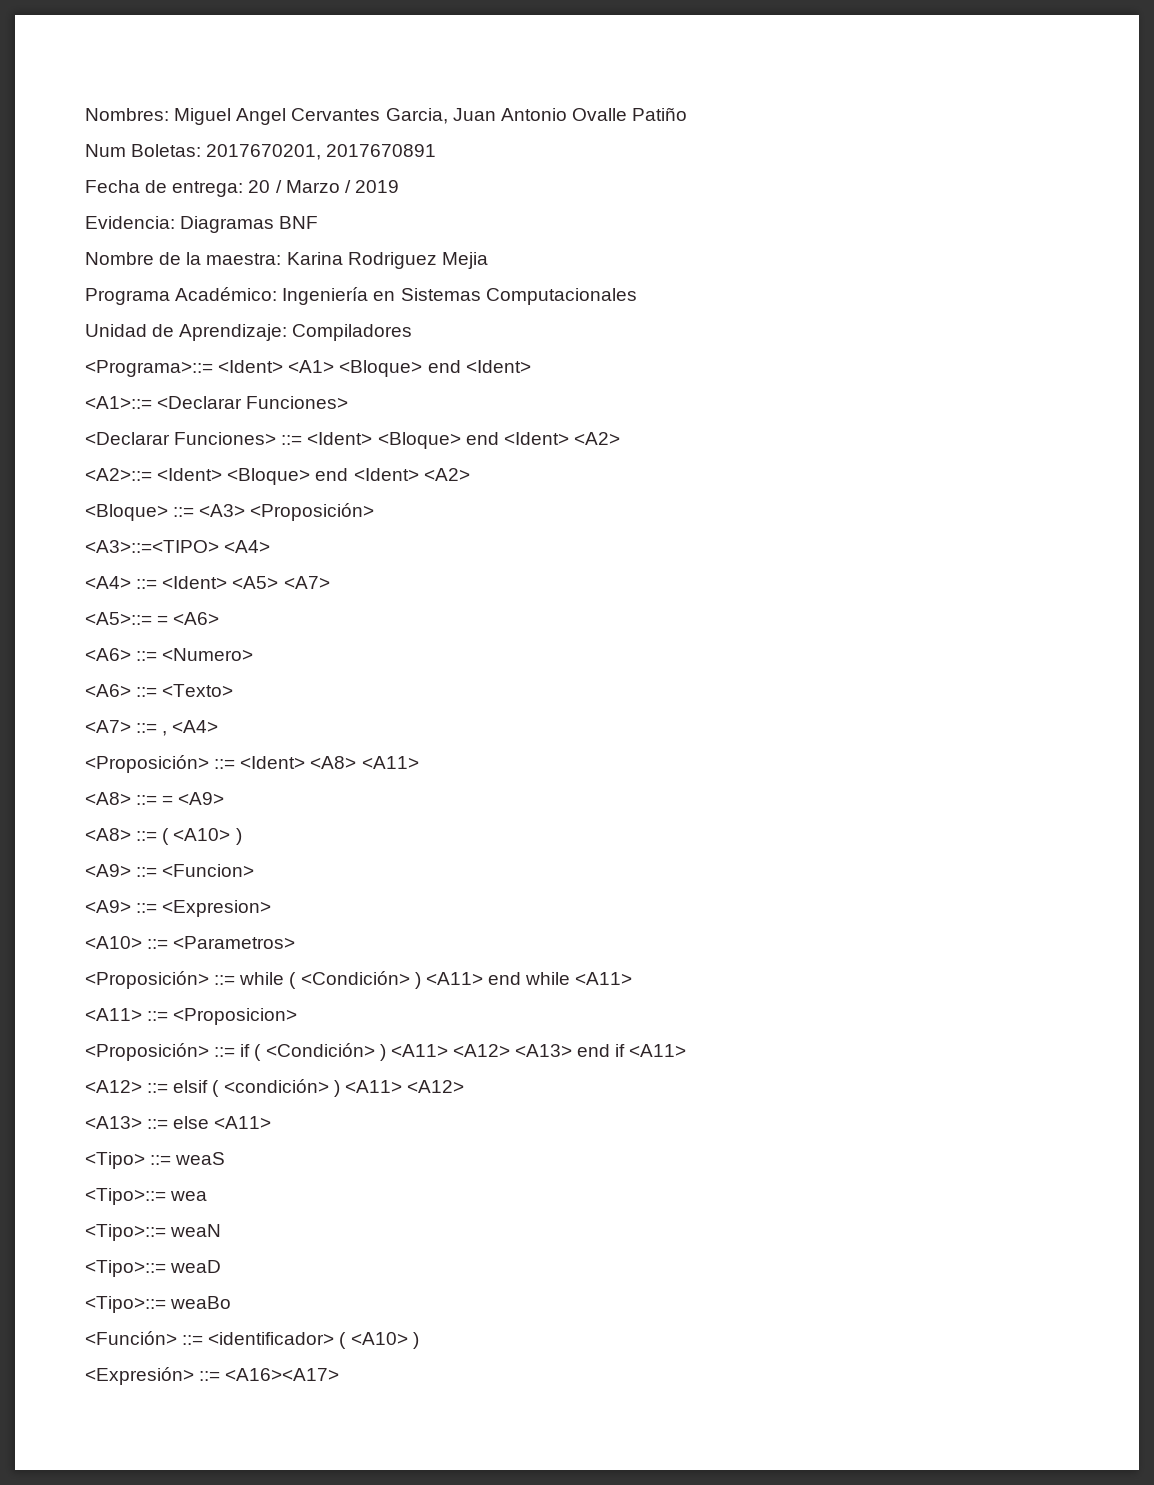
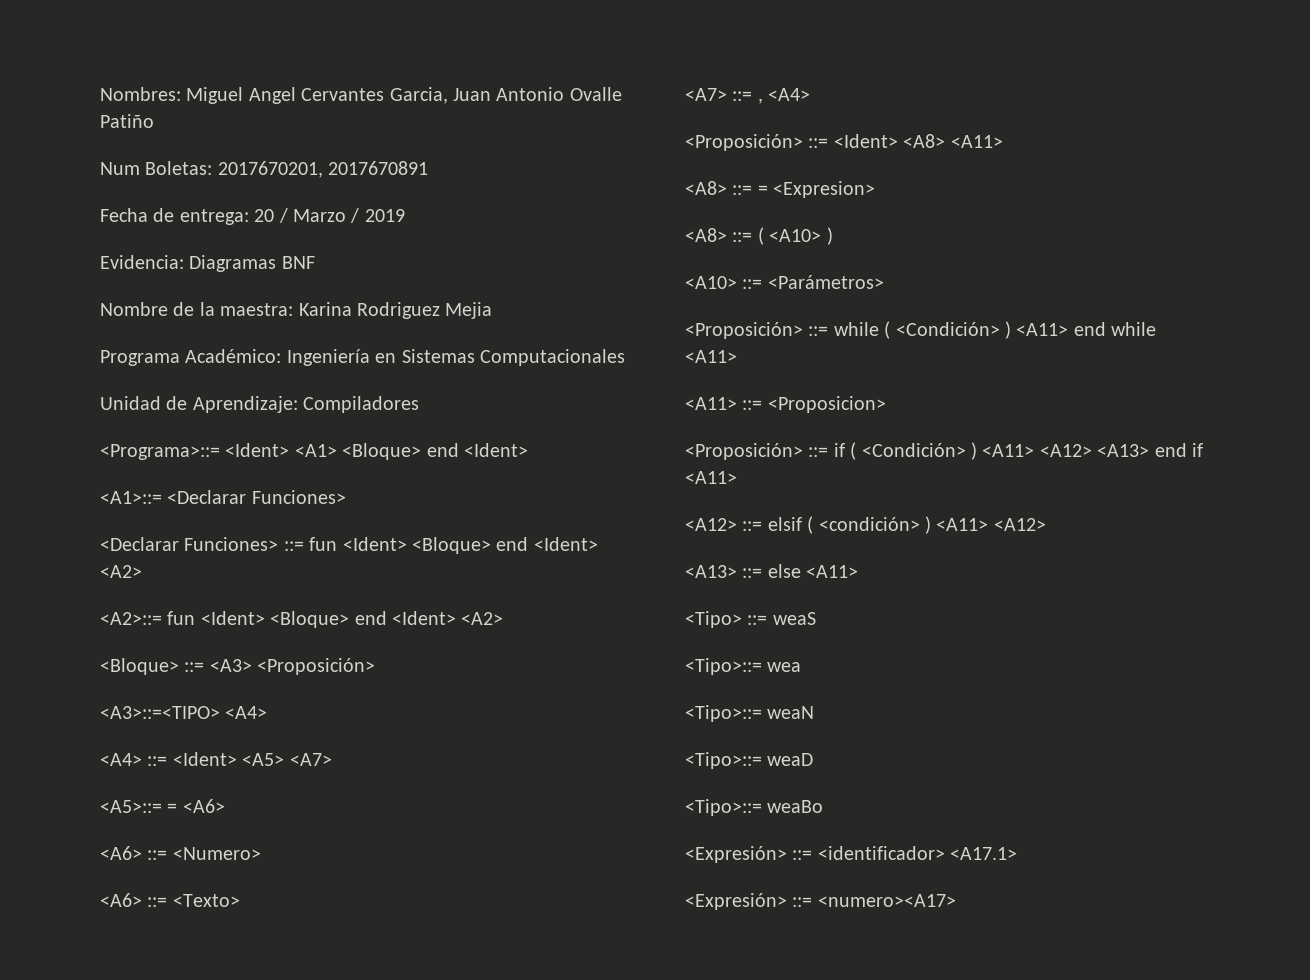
- <Declarar Funciones> ::= <Ident> <Bloque> end <Ident> <A2>
+ <Declarar Funciones> ::= fun <Ident> <Bloque> end <Ident> <A2>
- <A2>::= <Ident> <Bloque> end <Ident> <A2>
+ <A2>::= fun <Ident> <Bloque> end <Ident> <A2>
- <A8> ::= = <A9>
+ <A8> ::= = <Expresion>
- <A9> ::= <Funcion>
- <A9> ::= <Expresion>
- <A10> ::= <Parametros>
+ <A10> ::= <Parámetros>
- <Función> ::= <identificador> ( <A10> )
- <Expresión> ::= <A16><A17>
+ <Expresión> ::= <identificador> <A17.1>
+ <Expresión> ::= <numero><A17>

